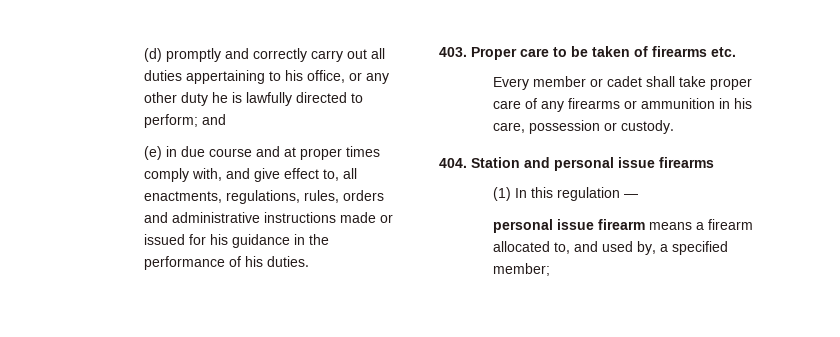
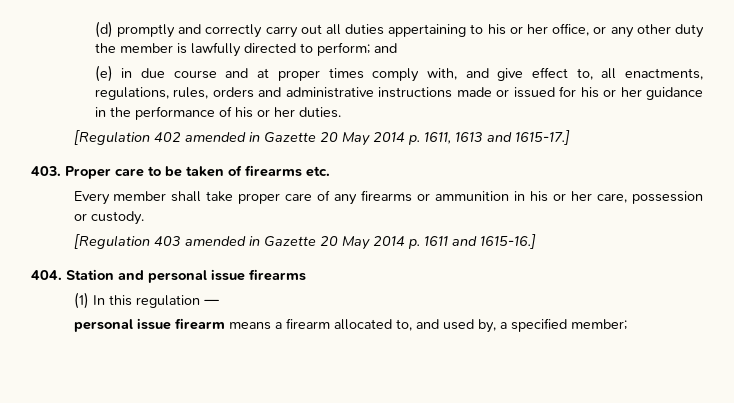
- (d) promptly and correctly carry out all duties appertaining to his office, or any other duty he is lawfully directed to perform; and
+ (d) promptly and correctly carry out all duties appertaining to his or her office, or any other duty the member is lawfully directed to perform; and
- (e) in due course and at proper times comply with, and give effect to, all enactments, regulations, rules, orders and administrative instructions made or issued for his guidance in the performance of his duties.
+ (e) in due course and at proper times comply with, and give effect to, all enactments, regulations, rules, orders and administrative instructions made or issued for his or her guidance in the performance of his or her duties.
+ [Regulation 402 amended in Gazette 20 May 2014 p. 1611, 1613 and 1615-17.]
- Every member or cadet shall take proper care of any firearms or ammunition in his care, possession or custody.
+ Every member shall take proper care of any firearms or ammunition in his or her care, possession or custody.
+ [Regulation 403 amended in Gazette 20 May 2014 p. 1611 and 1615-16.]

